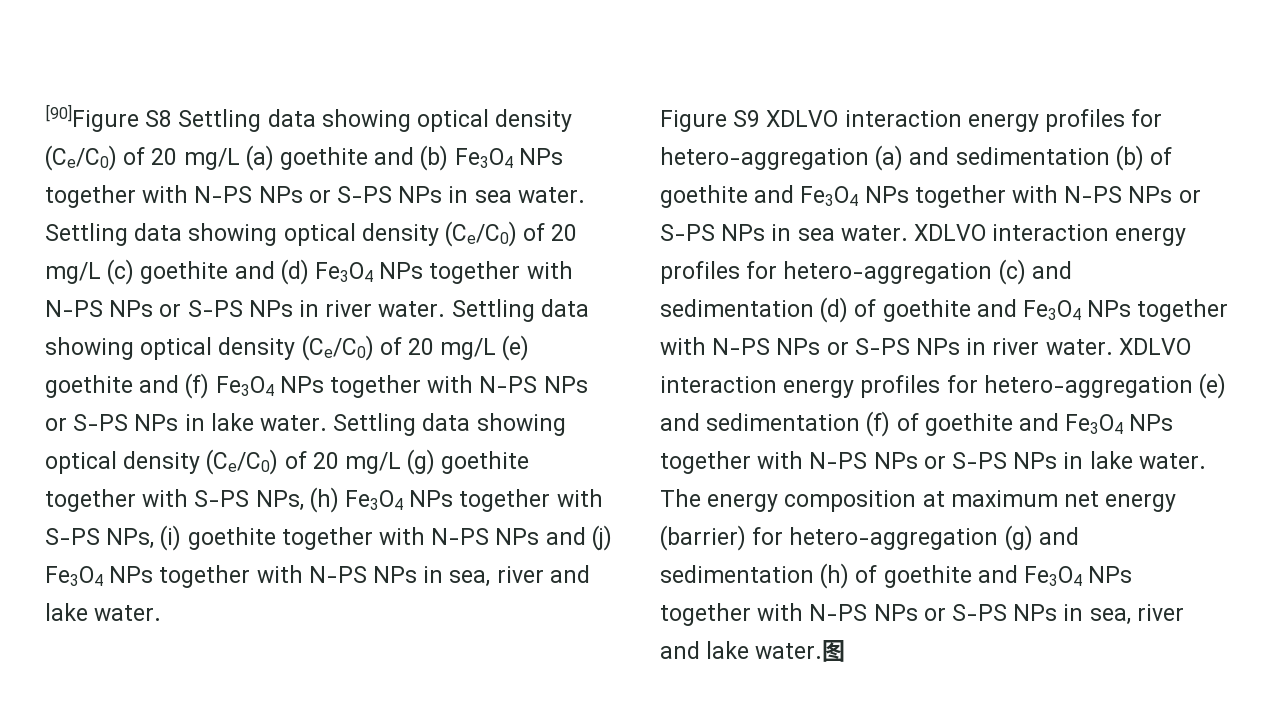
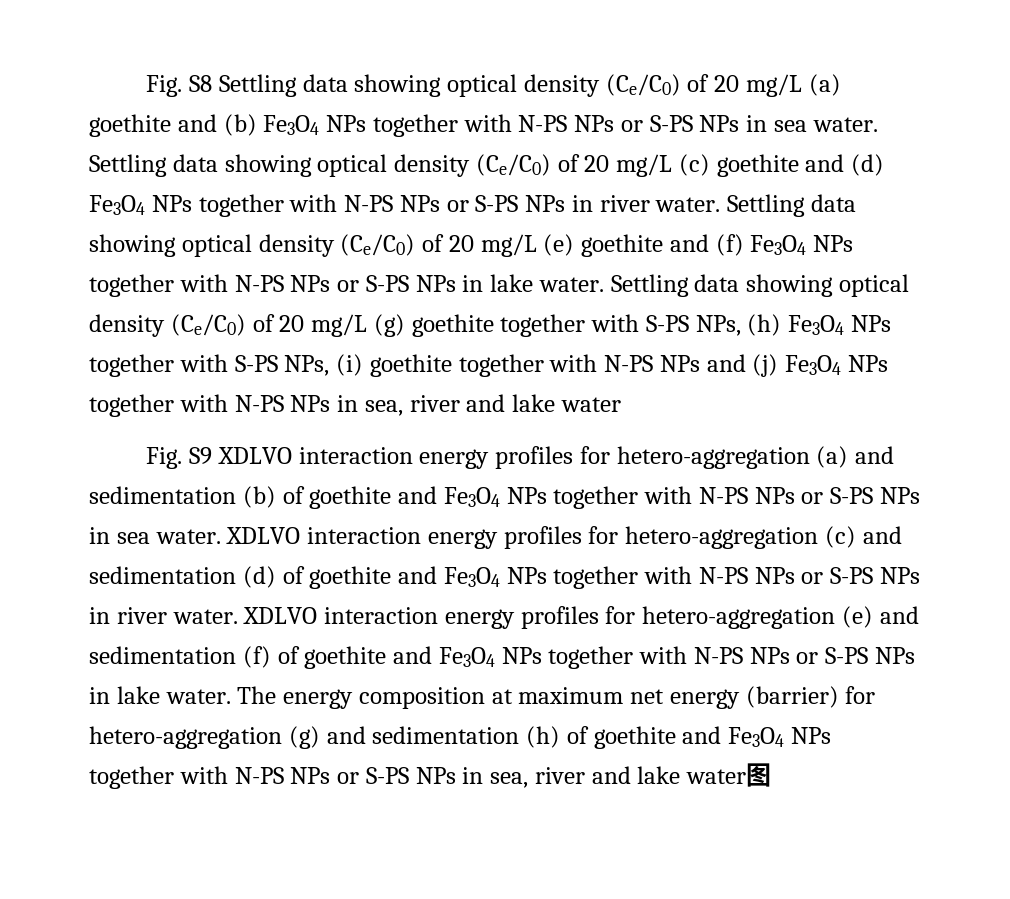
- [90]Figure S8 Settling data showing optical density (Ce/C0) of 20 mg/L (a) goethite and (b) Fe3O4 NPs together with N-PS NPs or S-PS NPs in sea water.
+ Fig. S8 Settling data showing optical density (Ce/C0) of 20 mg/L (a) goethite and (b) Fe3O4 NPs together with N-PS NPs or S-PS NPs in sea water.
- Settling data showing optical density (Ce/C0) of 20 mg/L (g) goethite together with S-PS NPs, (h) Fe3O4 NPs together with S-PS NPs, (i) goethite together with N-PS NPs and (j) Fe3O4 NPs together with N-PS NPs in sea, river and lake water.
- Figure S9 XDLVO interaction energy profiles for hetero-aggregation (a) and sedimentation (b) of goethite and Fe3O4 NPs together with N-PS NPs or S-PS NPs in sea water.
+ Settling data showing optical density (Ce/C0) of 20 mg/L (g) goethite together with S-PS NPs, (h) Fe3O4 NPs together with S-PS NPs, (i) goethite together with N-PS NPs and (j) Fe3O4 NPs together with N-PS NPs in sea, river and lake water
+ Fig. S9 XDLVO interaction energy profiles for hetero-aggregation (a) and sedimentation (b) of goethite and Fe3O4 NPs together with N-PS NPs or S-PS NPs in sea water.
- The energy composition at maximum net energy (barrier) for hetero-aggregation (g) and sedimentation (h) of goethite and Fe3O4 NPs together with N-PS NPs or S-PS NPs in sea, river and lake water.图
+ The energy composition at maximum net energy (barrier) for hetero-aggregation (g) and sedimentation (h) of goethite and Fe3O4 NPs together with N-PS NPs or S-PS NPs in sea, river and lake water图

